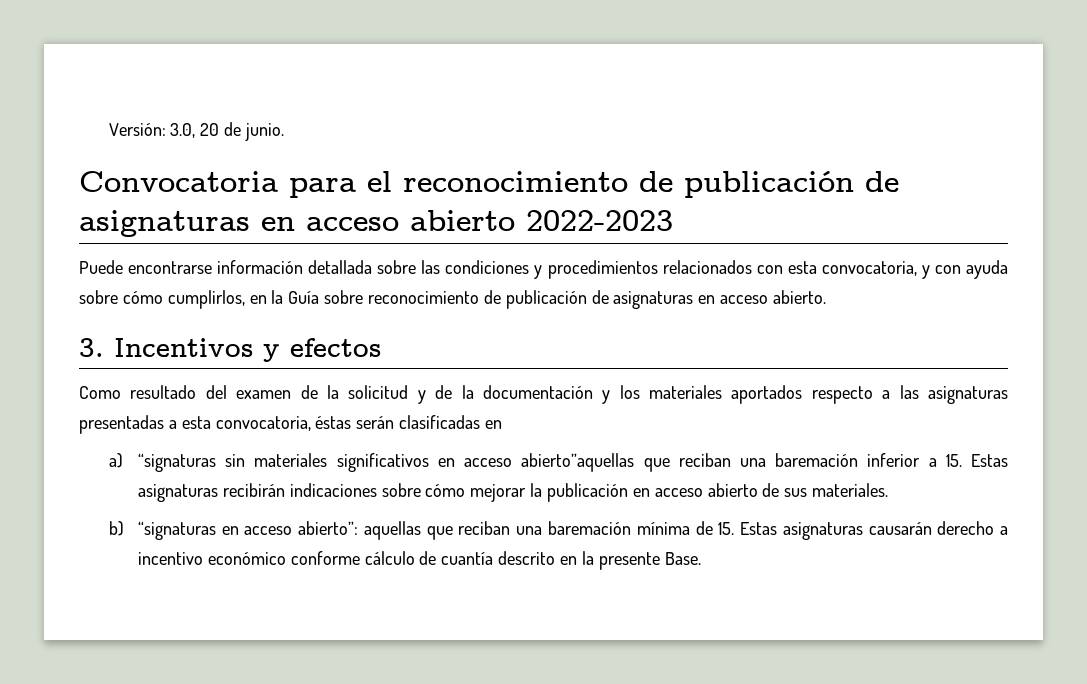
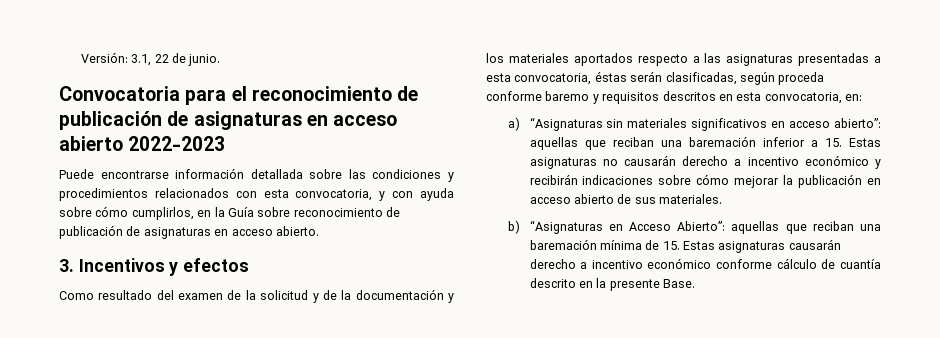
- Versión: 3.0, 20 de junio.
+ Versión: 3.1, 22 de junio.
- Como resultado del examen de la solicitud y de la documentación y los materiales aportados respecto a las asignaturas presentadas a esta convocatoria, éstas serán clasificadas en
+ Como resultado del examen de la solicitud y de la documentación y los materiales aportados respecto a las asignaturas presentadas a esta convocatoria, éstas serán clasificadas, según proceda conforme baremo y requisitos descritos en esta convocatoria, en:
- a) “signaturas sin materiales significativos en acceso abierto”aquellas que reciban una baremación inferior a 15. Estas asignaturas recibirán indicaciones sobre cómo mejorar la publicación en acceso abierto de sus materiales.
+ a) “Asignaturas sin materiales significativos en acceso abierto”: aquellas que reciban una baremación inferior a 15. Estas asignaturas no causarán derecho a incentivo económico y recibirán indicaciones sobre cómo mejorar la publicación en acceso abierto de sus materiales.
- b) “signaturas en acceso abierto”: aquellas que reciban una baremación mínima de 15. Estas asignaturas causarán derecho a incentivo económico conforme cálculo de cuantía descrito en la presente Base.
+ b) “Asignaturas en Acceso Abierto”: aquellas que reciban una baremación mínima de 15. Estas asignaturas causarán derecho a incentivo económico conforme cálculo de cuantía descrito en la presente Base.

